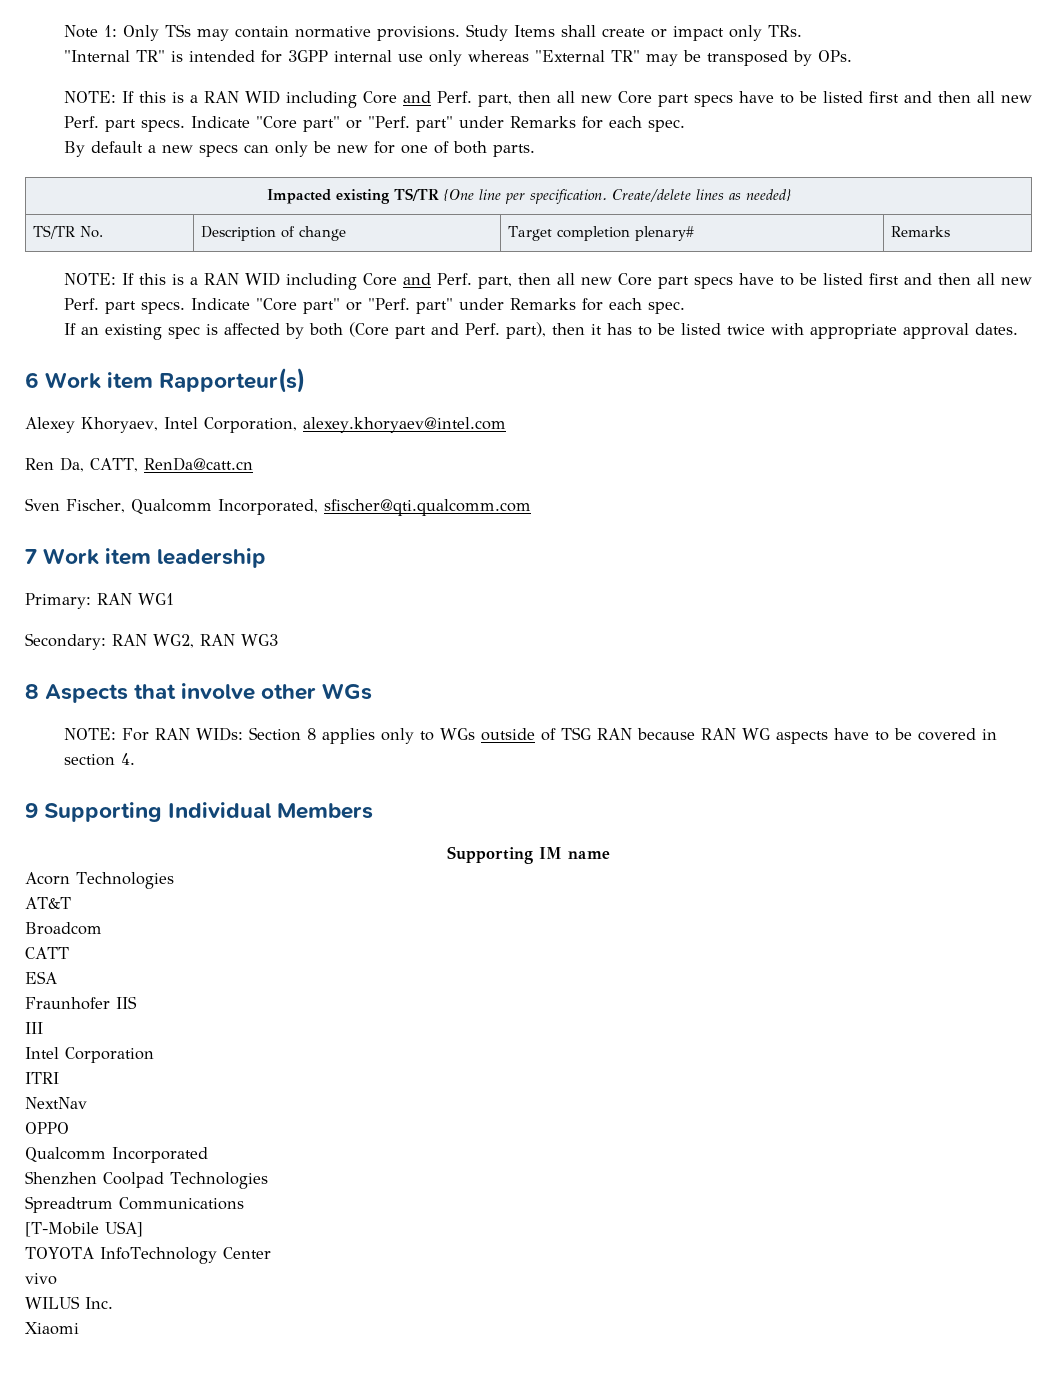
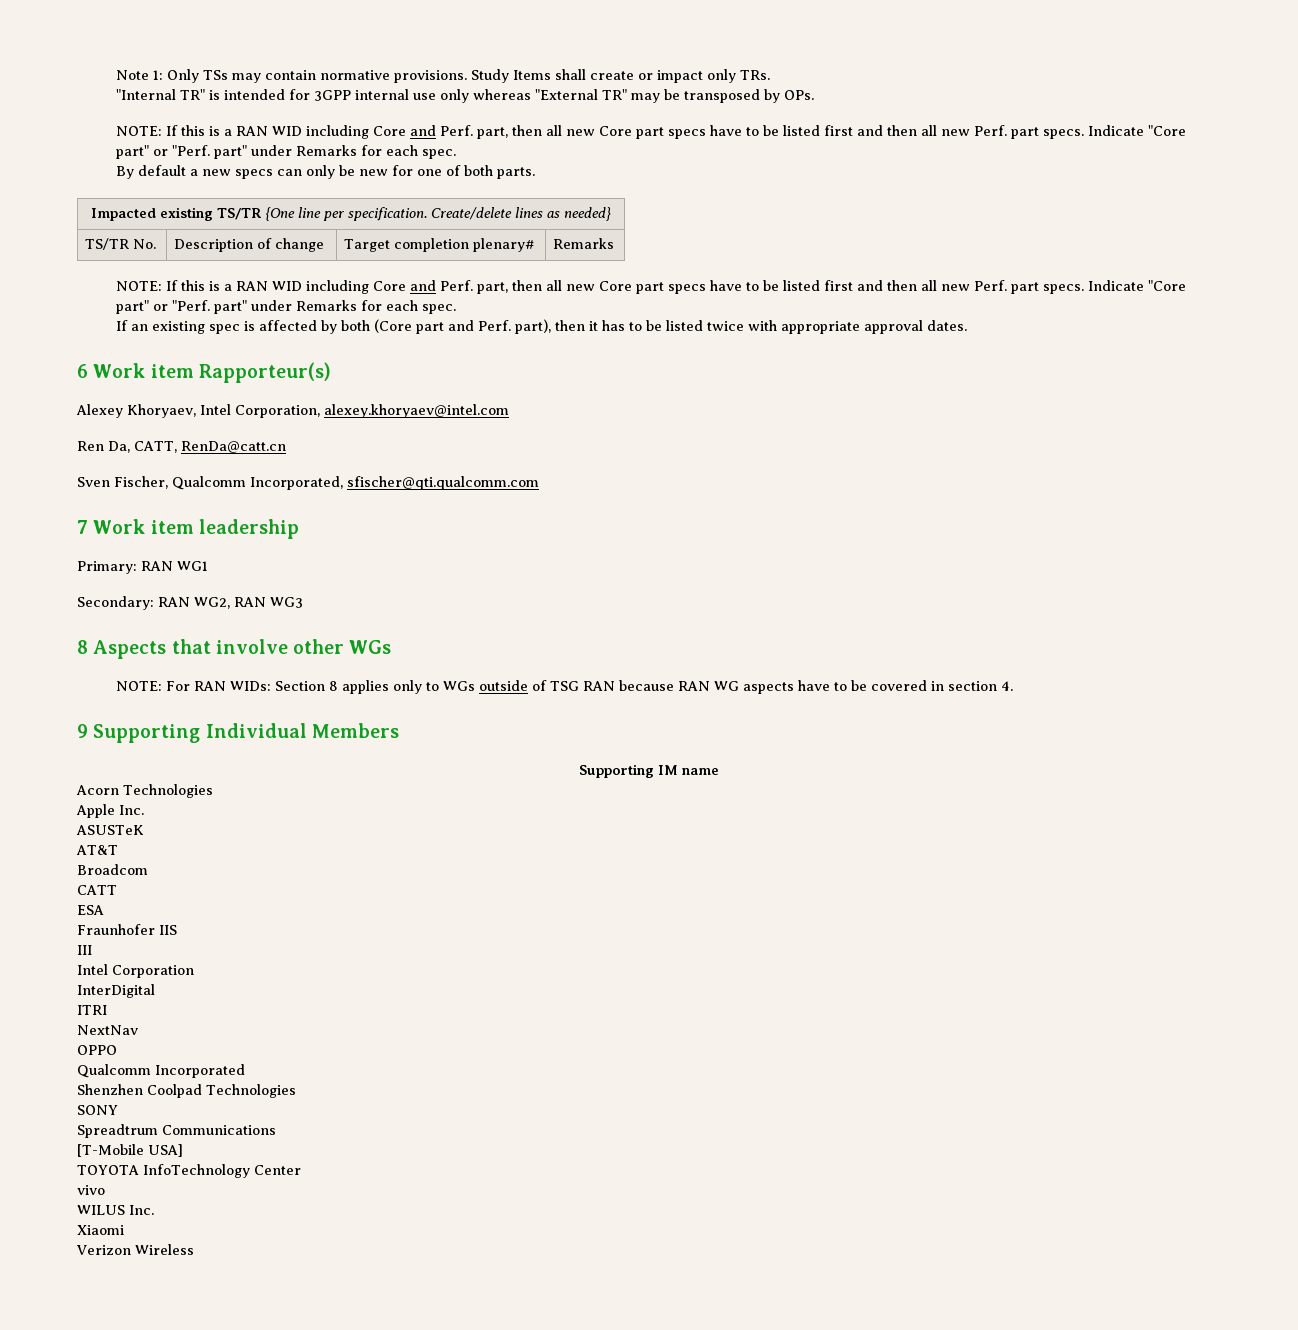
+ Apple Inc.
+ ASUSTeK
+ InterDigital
+ SONY
+ Verizon Wireless

